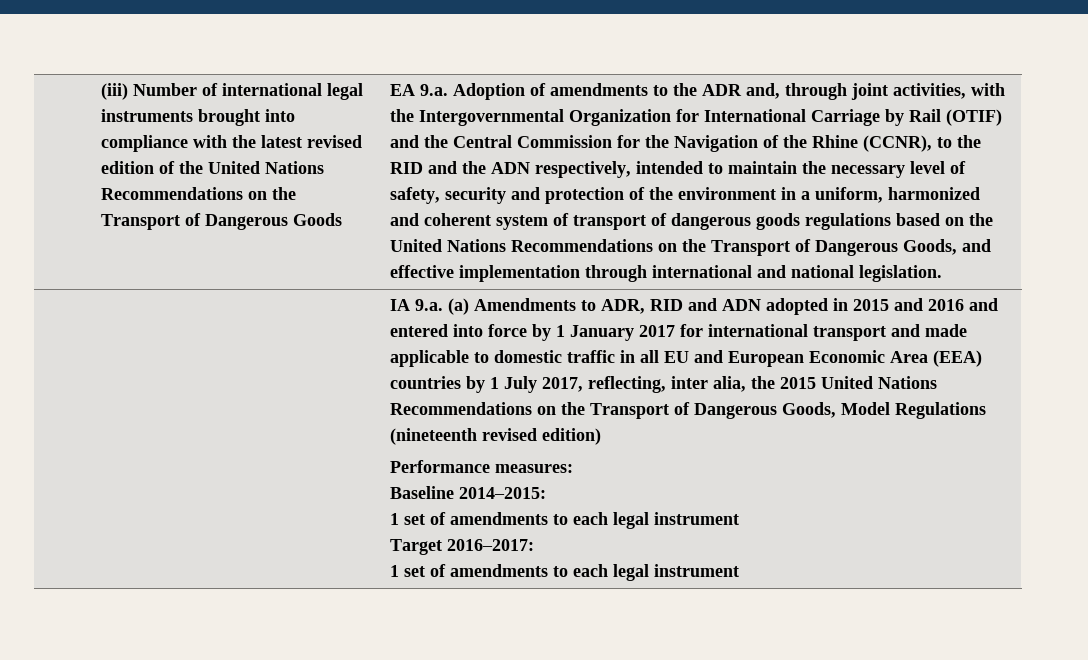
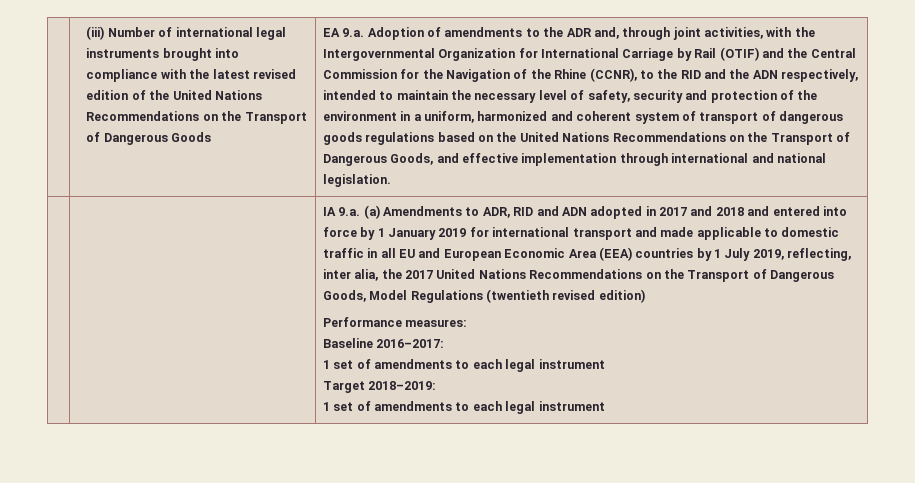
- IA 9.a. (a) Amendments to ADR, RID and ADN adopted in 2015 and 2016 and entered into force by 1 January 2017 for international transport and made applicable to domestic traffic in all EU and European Economic Area (EEA) countries by 1 July 2017, reflecting, inter alia, the 2015 United Nations Recommendations on the Transport of Dangerous Goods, Model Regulations (nineteenth revised edition)
+ IA 9.a. (a) Amendments to ADR, RID and ADN adopted in 2017 and 2018 and entered into force by 1 January 2019 for international transport and made applicable to domestic traffic in all EU and European Economic Area (EEA) countries by 1 July 2019, reflecting, inter alia, the 2017 United Nations Recommendations on the Transport of Dangerous Goods, Model Regulations (twentieth revised edition)
- Baseline 2014–2015:
+ Baseline 2016–2017:
- Target 2016–2017:
+ Target 2018–2019:

